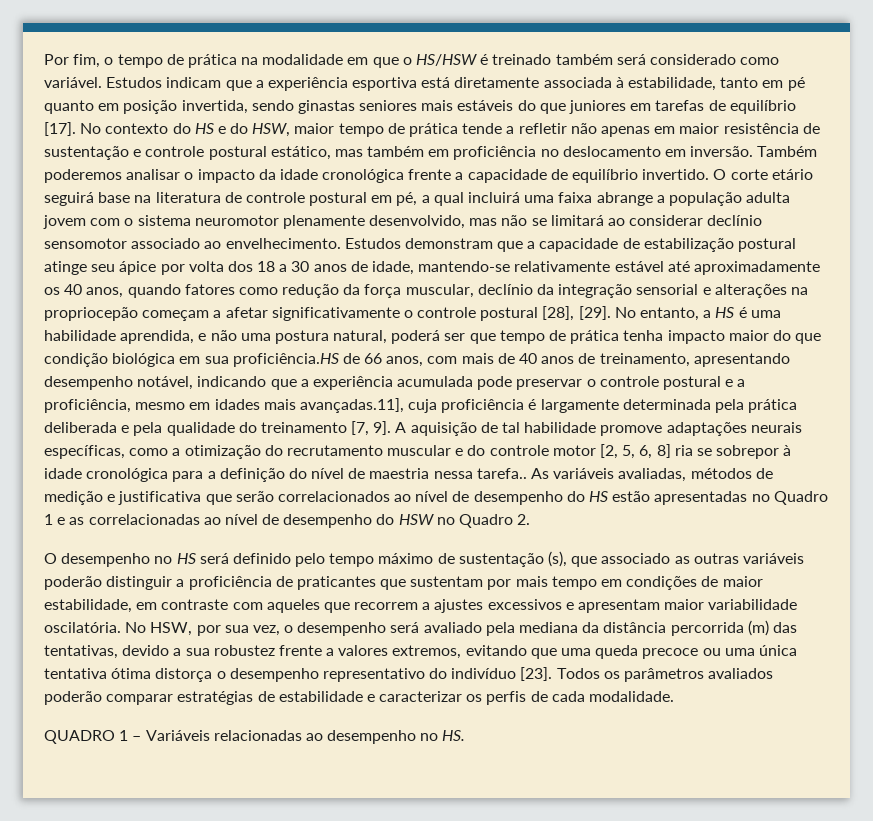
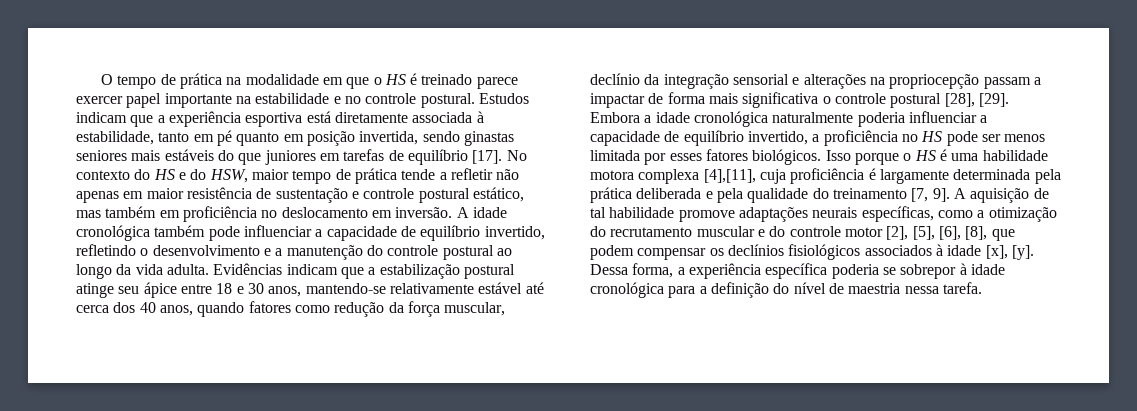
- Por fim, o tempo de prática na modalidade em que o HS/HSW é treinado também será considerado como variável.
+ O tempo de prática na modalidade em que o HS é treinado parece exercer papel importante na estabilidade e no controle postural.
- Também poderemos analisar o impacto da idade cronológica frente a capacidade de equilíbrio invertido. O corte etário seguirá base na literatura de controle postural em pé, a qual incluirá uma faixa abrange a população adulta jovem com o sistema neuromotor plenamente desenvolvido, mas não se limitará ao considerar declínio sensomotor associado ao envelhecimento. Estudos demonstram que a capacidade de estabilização postural atinge seu ápice por volta dos 18 a 30 anos de idade, mantendo-se relativamente estável até aproximadamente os 40 anos, quando fatores como redução da força muscular, declínio da integração sensorial e alterações na propriocepão começam a afetar significativamente o controle postural [28], [29].
+ A idade cronológica também pode influenciar a capacidade de equilíbrio invertido, refletindo o desenvolvimento e a manutenção do controle postural ao longo da vida adulta. Evidências indicam que a estabilização postural atinge seu ápice entre 18 e 30 anos, mantendo-se relativamente estável até cerca dos 40 anos, quando fatores como redução da força muscular, declínio da integração sensorial e alterações na propriocepção passam a impactar de forma mais significativa o controle postural [28], [29].
- No entanto, a HS é uma habilidade aprendida, e não uma postura natural, poderá ser que tempo de prática tenha impacto maior do que condição biológica em sua proficiência.HS de 66 anos, com mais de 40 anos de treinamento, apresentando desempenho notável, indicando que a experiência acumulada pode preservar o controle postural e a proficiência, mesmo em idades mais avançadas.11], cuja proficiência é largamente determinada pela prática deliberada e pela qualidade do treinamento [7, 9].
+ Embora a idade cronológica naturalmente poderia influenciar a capacidade de equilíbrio invertido, a proficiência no HS pode ser menos limitada por esses fatores biológicos. Isso porque o HS é uma habilidade motora complexa [4],[11], cuja proficiência é largamente determinada pela prática deliberada e pela qualidade do treinamento [7, 9].
- A aquisição de tal habilidade promove adaptações neurais específicas, como a otimização do recrutamento muscular e do controle motor [2, 5, 6, 8] ria se sobrepor à idade cronológica para a definição do nível de maestria nessa tarefa.. As variáveis avaliadas, métodos de medição e justificativa que serão correlacionados ao nível de desempenho do HS estão apresentadas no Quadro 1 e as correlacionadas ao nível de desempenho do HSW no Quadro 2.
- O desempenho no HS será definido pelo tempo máximo de sustentação (s), que associado as outras variáveis poderão distinguir a proficiência de praticantes que sustentam por mais tempo em condições de maior estabilidade, em contraste com aqueles que recorrem a ajustes excessivos e apresentam maior variabilidade oscilatória. No HSW, por sua vez, o desempenho será avaliado pela mediana da distância percorrida (m) das tentativas, devido a sua robustez frente a valores extremos, evitando que uma queda precoce ou uma única tentativa ótima distorça o desempenho representativo do indivíduo [23]. Todos os parâmetros avaliados poderão comparar estratégias de estabilidade e caracterizar os perfis de cada modalidade.
- QUADRO 1 – Variáveis relacionadas ao desempenho no HS.
+ A aquisição de tal habilidade promove adaptações neurais específicas, como a otimização do recrutamento muscular e do controle motor [2], [5], [6], [8], que podem compensar os declínios fisiológicos associados à idade [x], [y]. Dessa forma, a experiência específica poderia se sobrepor à idade cronológica para a definição do nível de maestria nessa tarefa.

